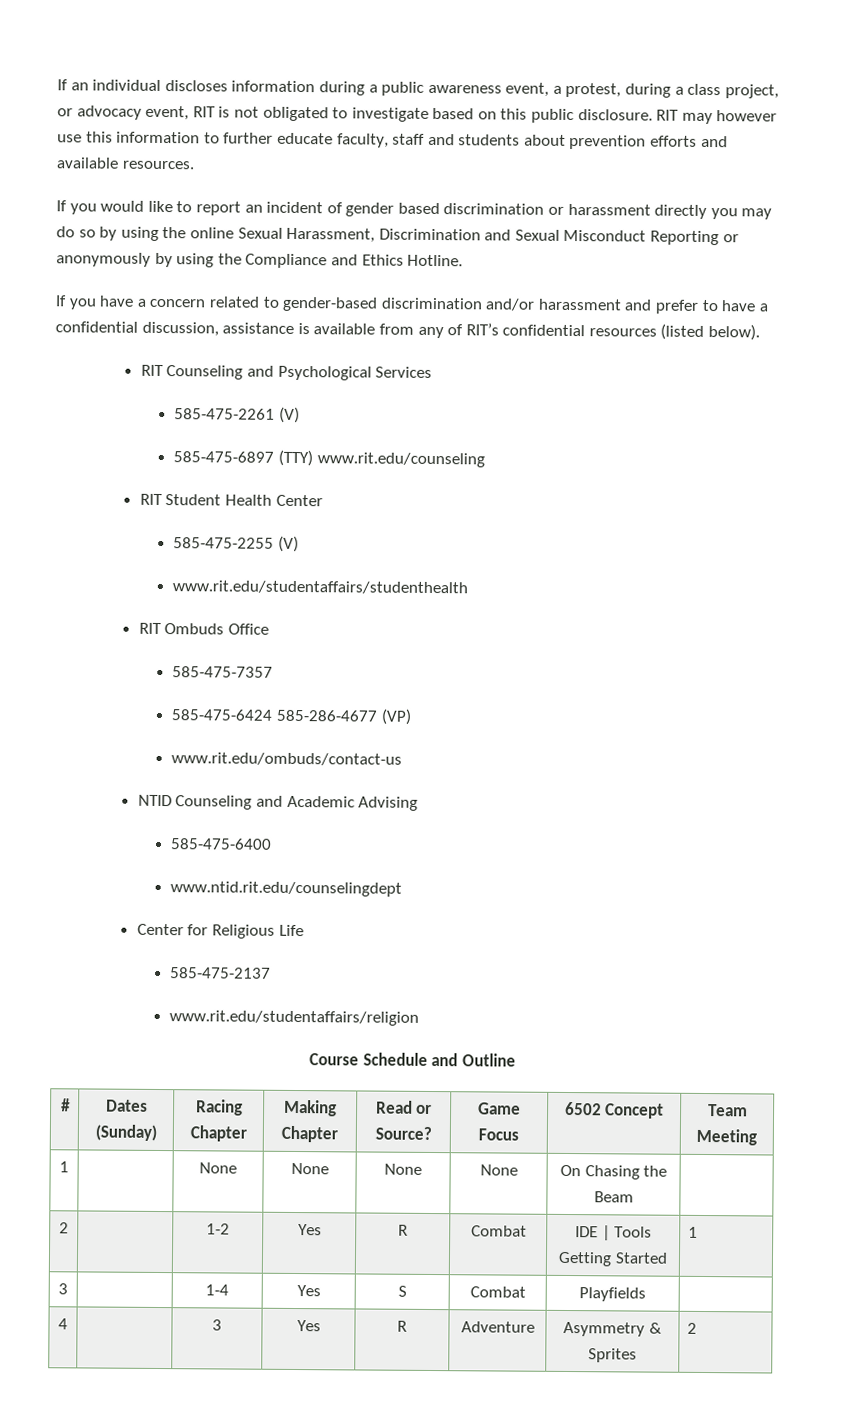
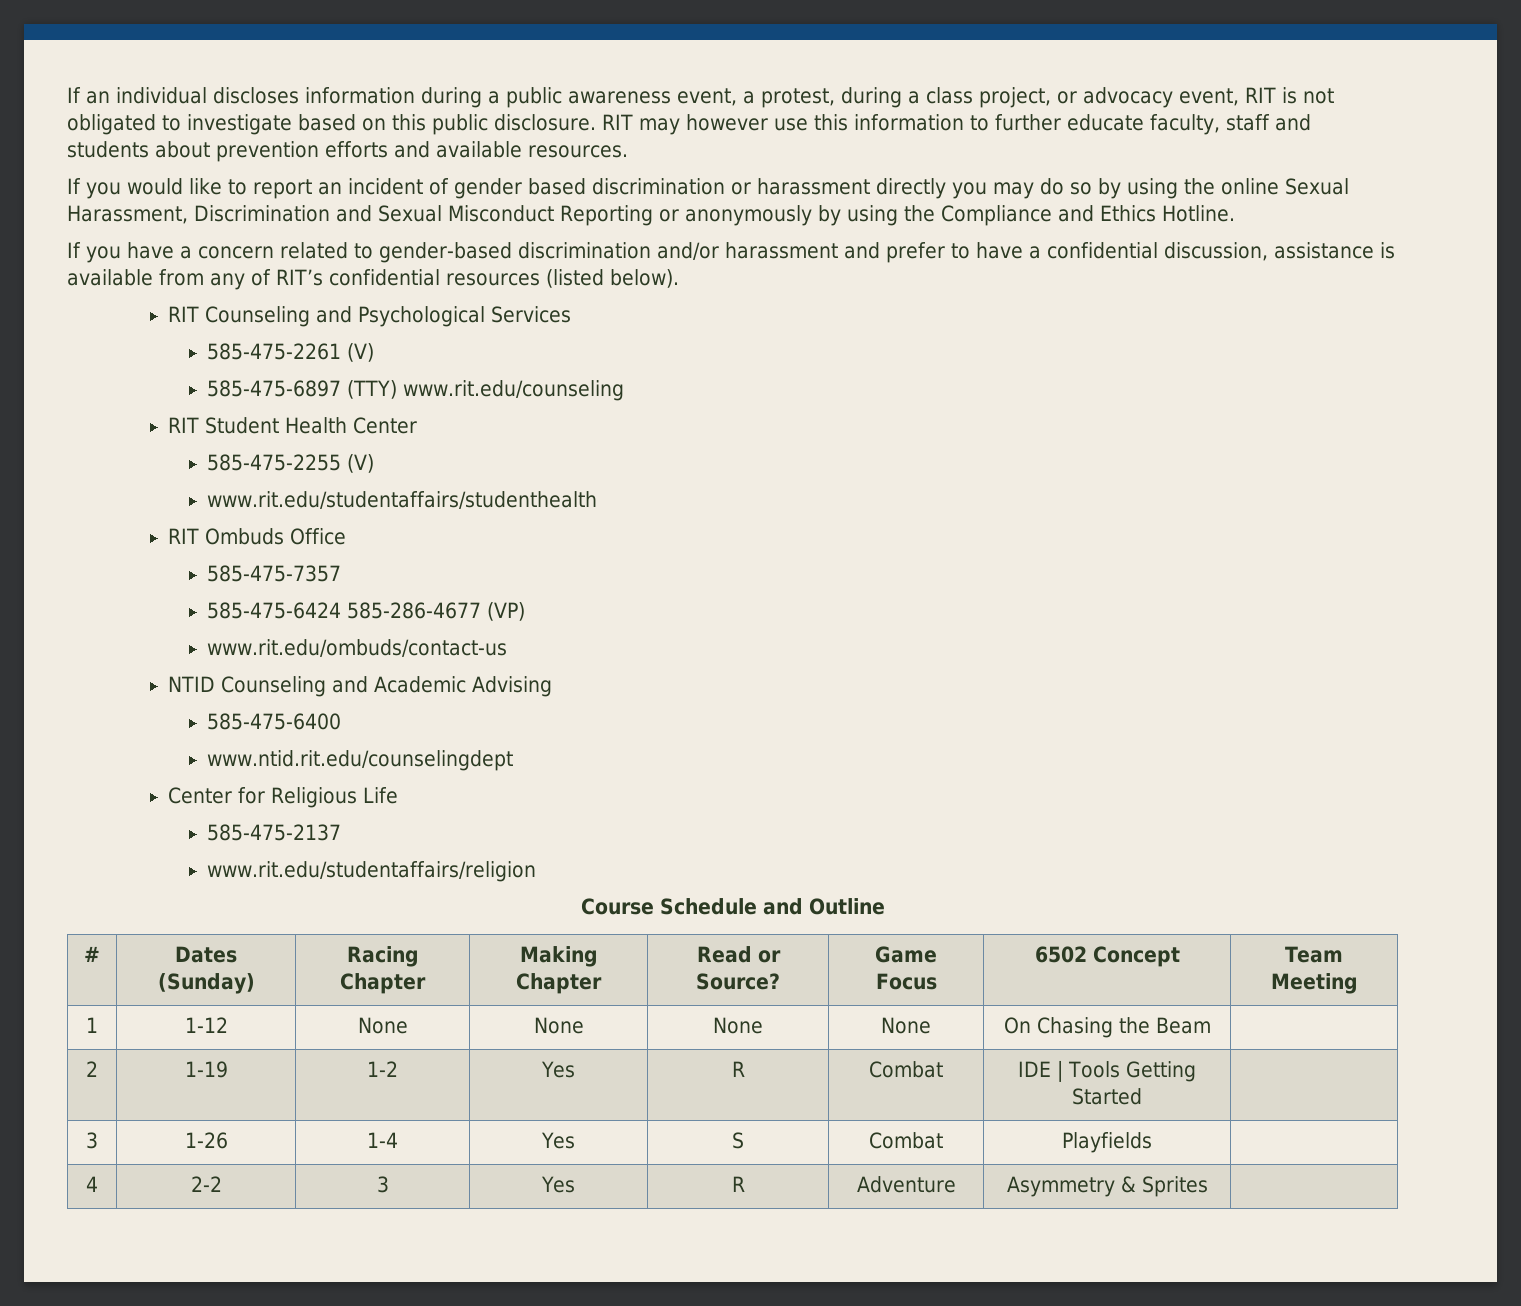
- 1 | | None | None | None | None | On Chasing the Beam |
+ 1 | 1-12 | None | None | None | None | On Chasing the Beam |
- 2 | | 1-2 | Yes | R | Combat | IDE | Tools Getting Started | 1
- 3 | | 1-4 | Yes | S | Combat | Playfields |
+ 2 | 1-19 | 1-2 | Yes | R | Combat | IDE | Tools Getting Started |
+ 3 | 1-26 | 1-4 | Yes | S | Combat | Playfields |
- 4 | | 3 | Yes | R | Adventure | Asymmetry & Sprites | 2
+ 4 | 2-2 | 3 | Yes | R | Adventure | Asymmetry & Sprites |

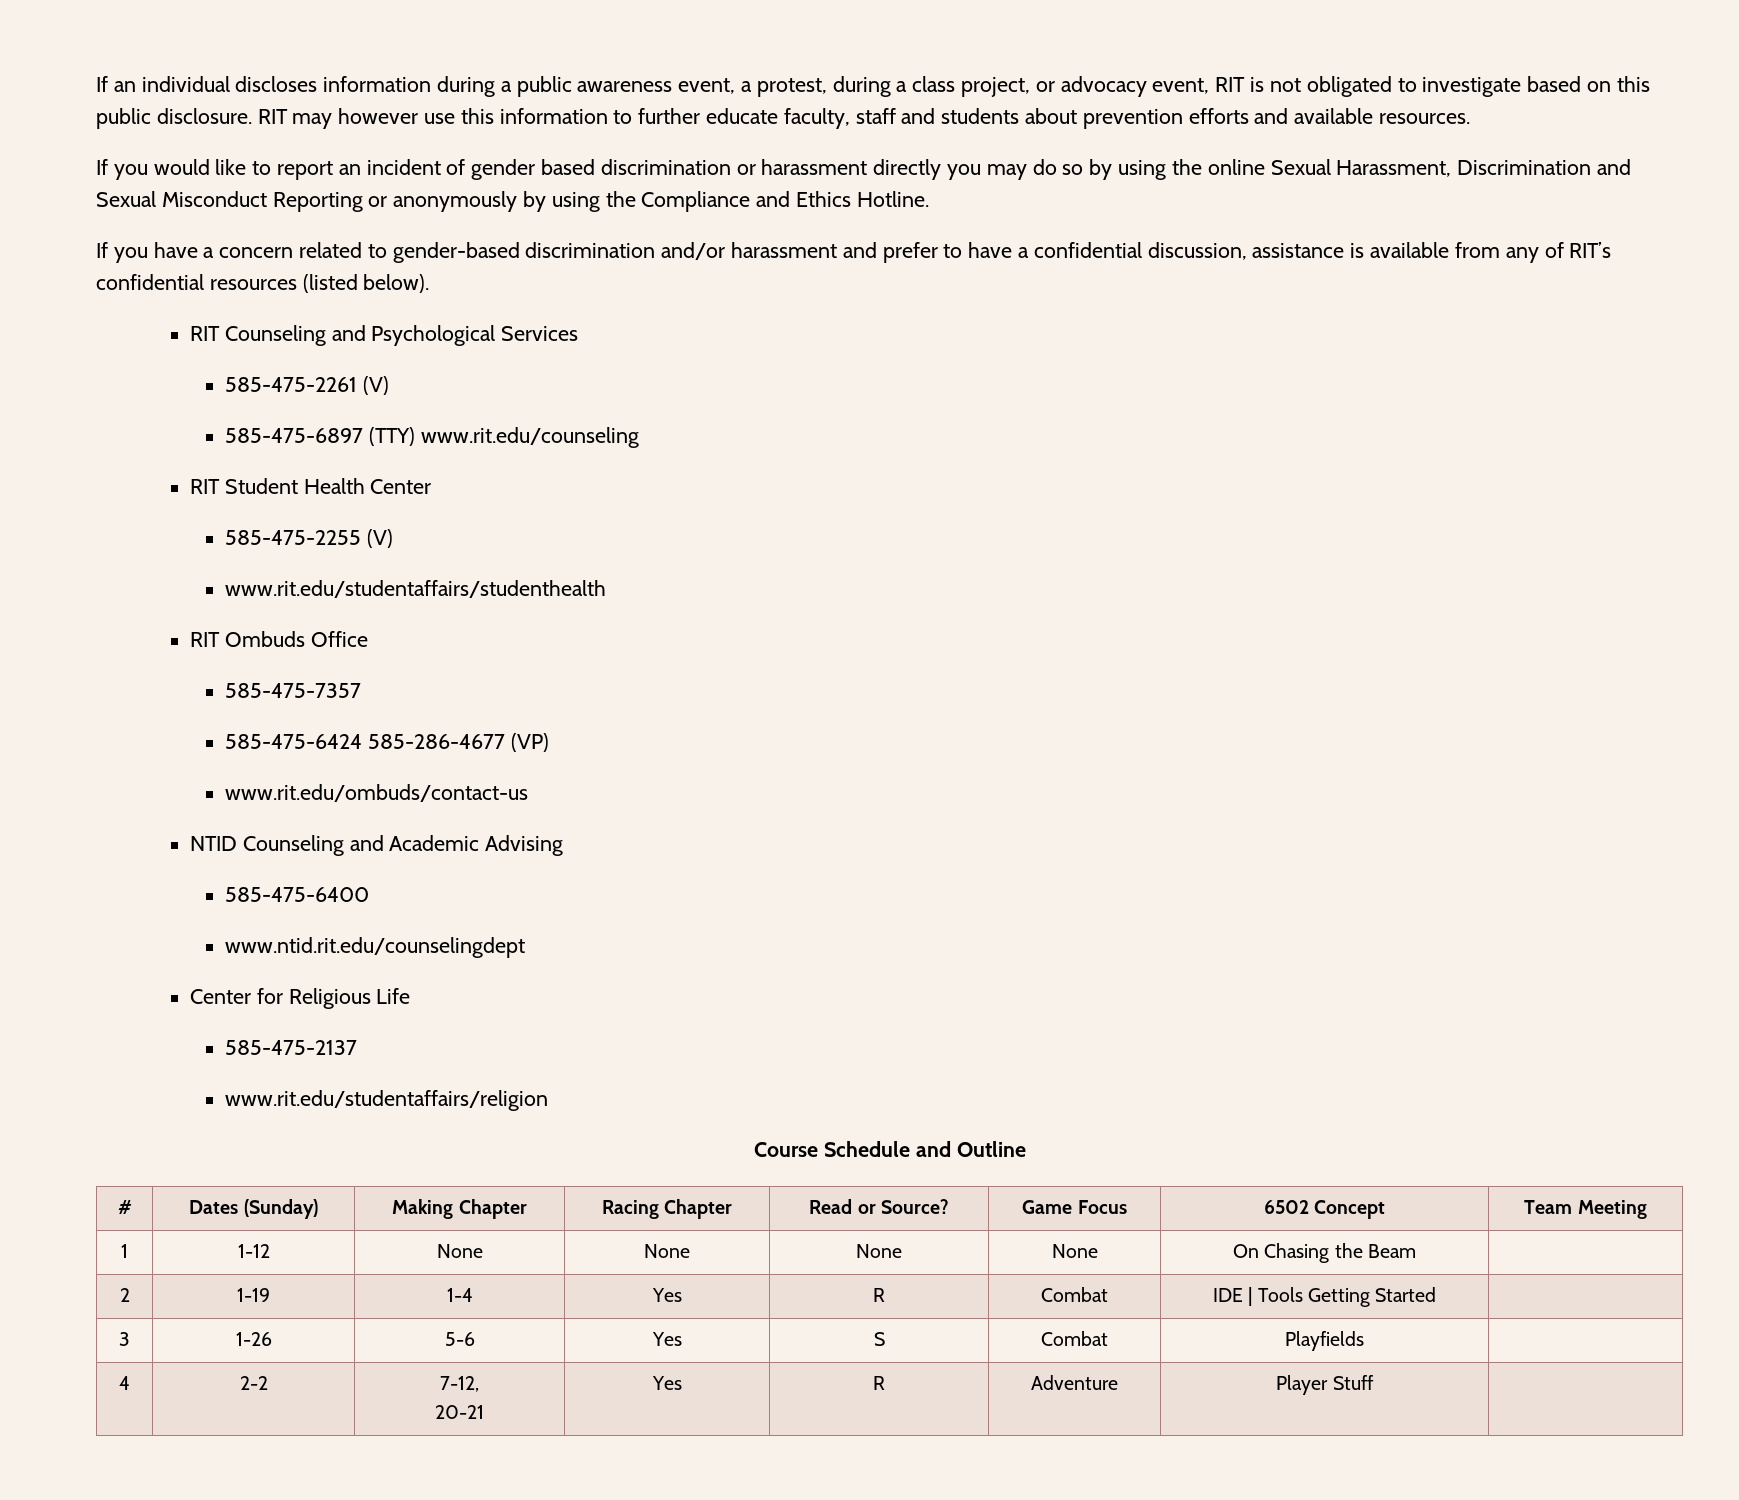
- # | Dates (Sunday) | Racing Chapter | Making Chapter | Read or Source? | Game Focus | 6502 Concept | Team Meeting
+ # | Dates (Sunday) | Making Chapter | Racing Chapter | Read or Source? | Game Focus | 6502 Concept | Team Meeting
- 2 | 1-19 | 1-2 | Yes | R | Combat | IDE | Tools Getting Started |
+ 2 | 1-19 | 1-4 | Yes | R | Combat | IDE | Tools Getting Started |
- 3 | 1-26 | 1-4 | Yes | S | Combat | Playfields |
+ 3 | 1-26 | 5-6 | Yes | S | Combat | Playfields |
- 4 | 2-2 | 3 | Yes | R | Adventure | Asymmetry & Sprites |
+ 4 | 2-2 | 7-12,
+ 20-21 | Yes | R | Adventure | Player Stuff |

